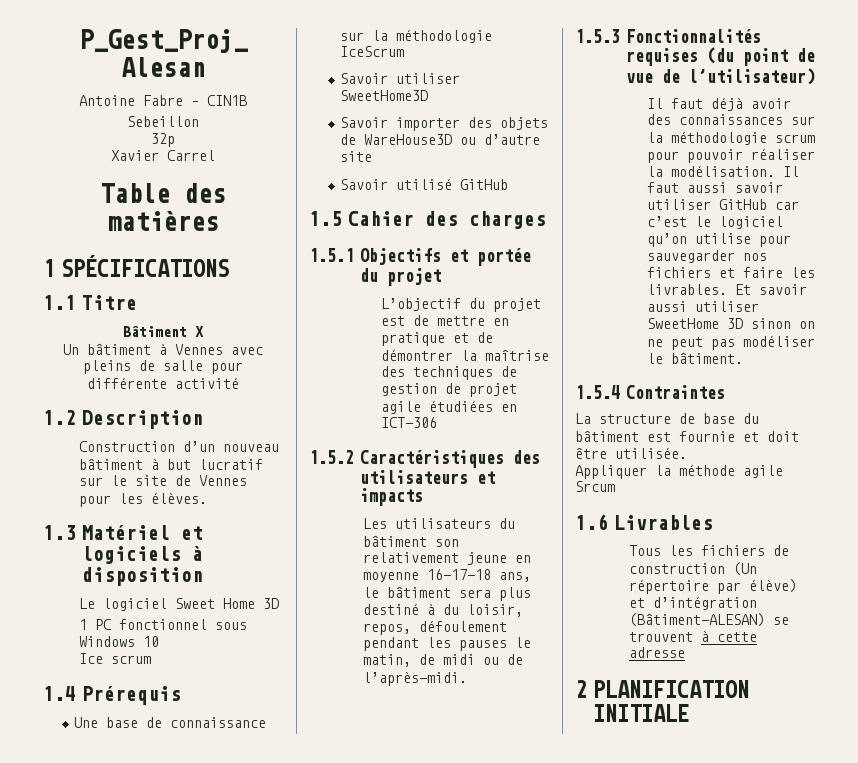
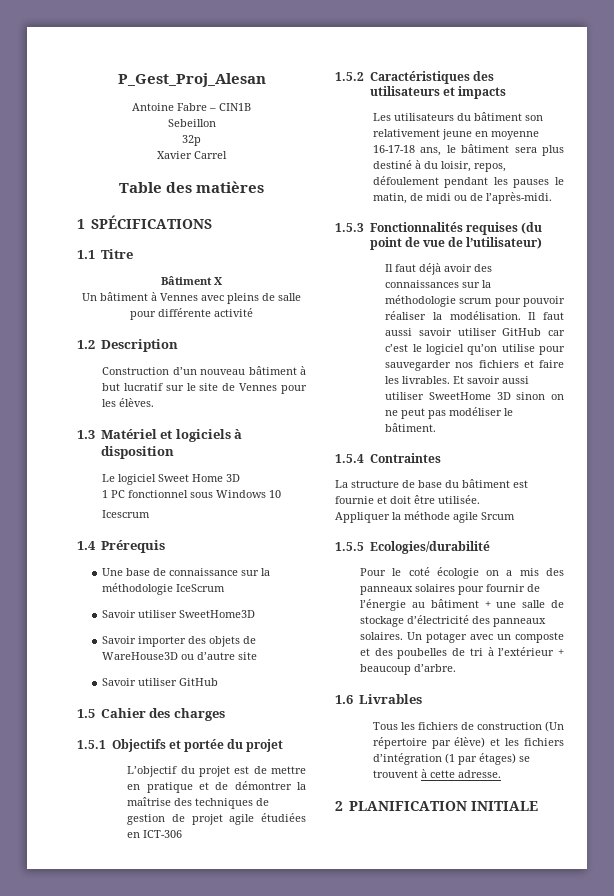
- Ice scrum
+ Icescrum
- Savoir utilisé GitHub
+ Savoir utiliser GitHub
+ 1.5.5 Ecologies/durabilité
+ Pour le coté écologie on a mis des panneaux solaires pour fournir de l’énergie au bâtiment + une salle de stockage d’électricité des panneaux solaires. Un potager avec un composte et des poubelles de tri à l’extérieur + beaucoup d’arbre.
- Tous les fichiers de construction (Un répertoire par élève) et d’intégration (Bâtiment-ALESAN) se trouvent à cette adresse
+ Tous les fichiers de construction (Un répertoire par élève) et les fichiers d’intégration (1 par étages) se trouvent à cette adresse.

